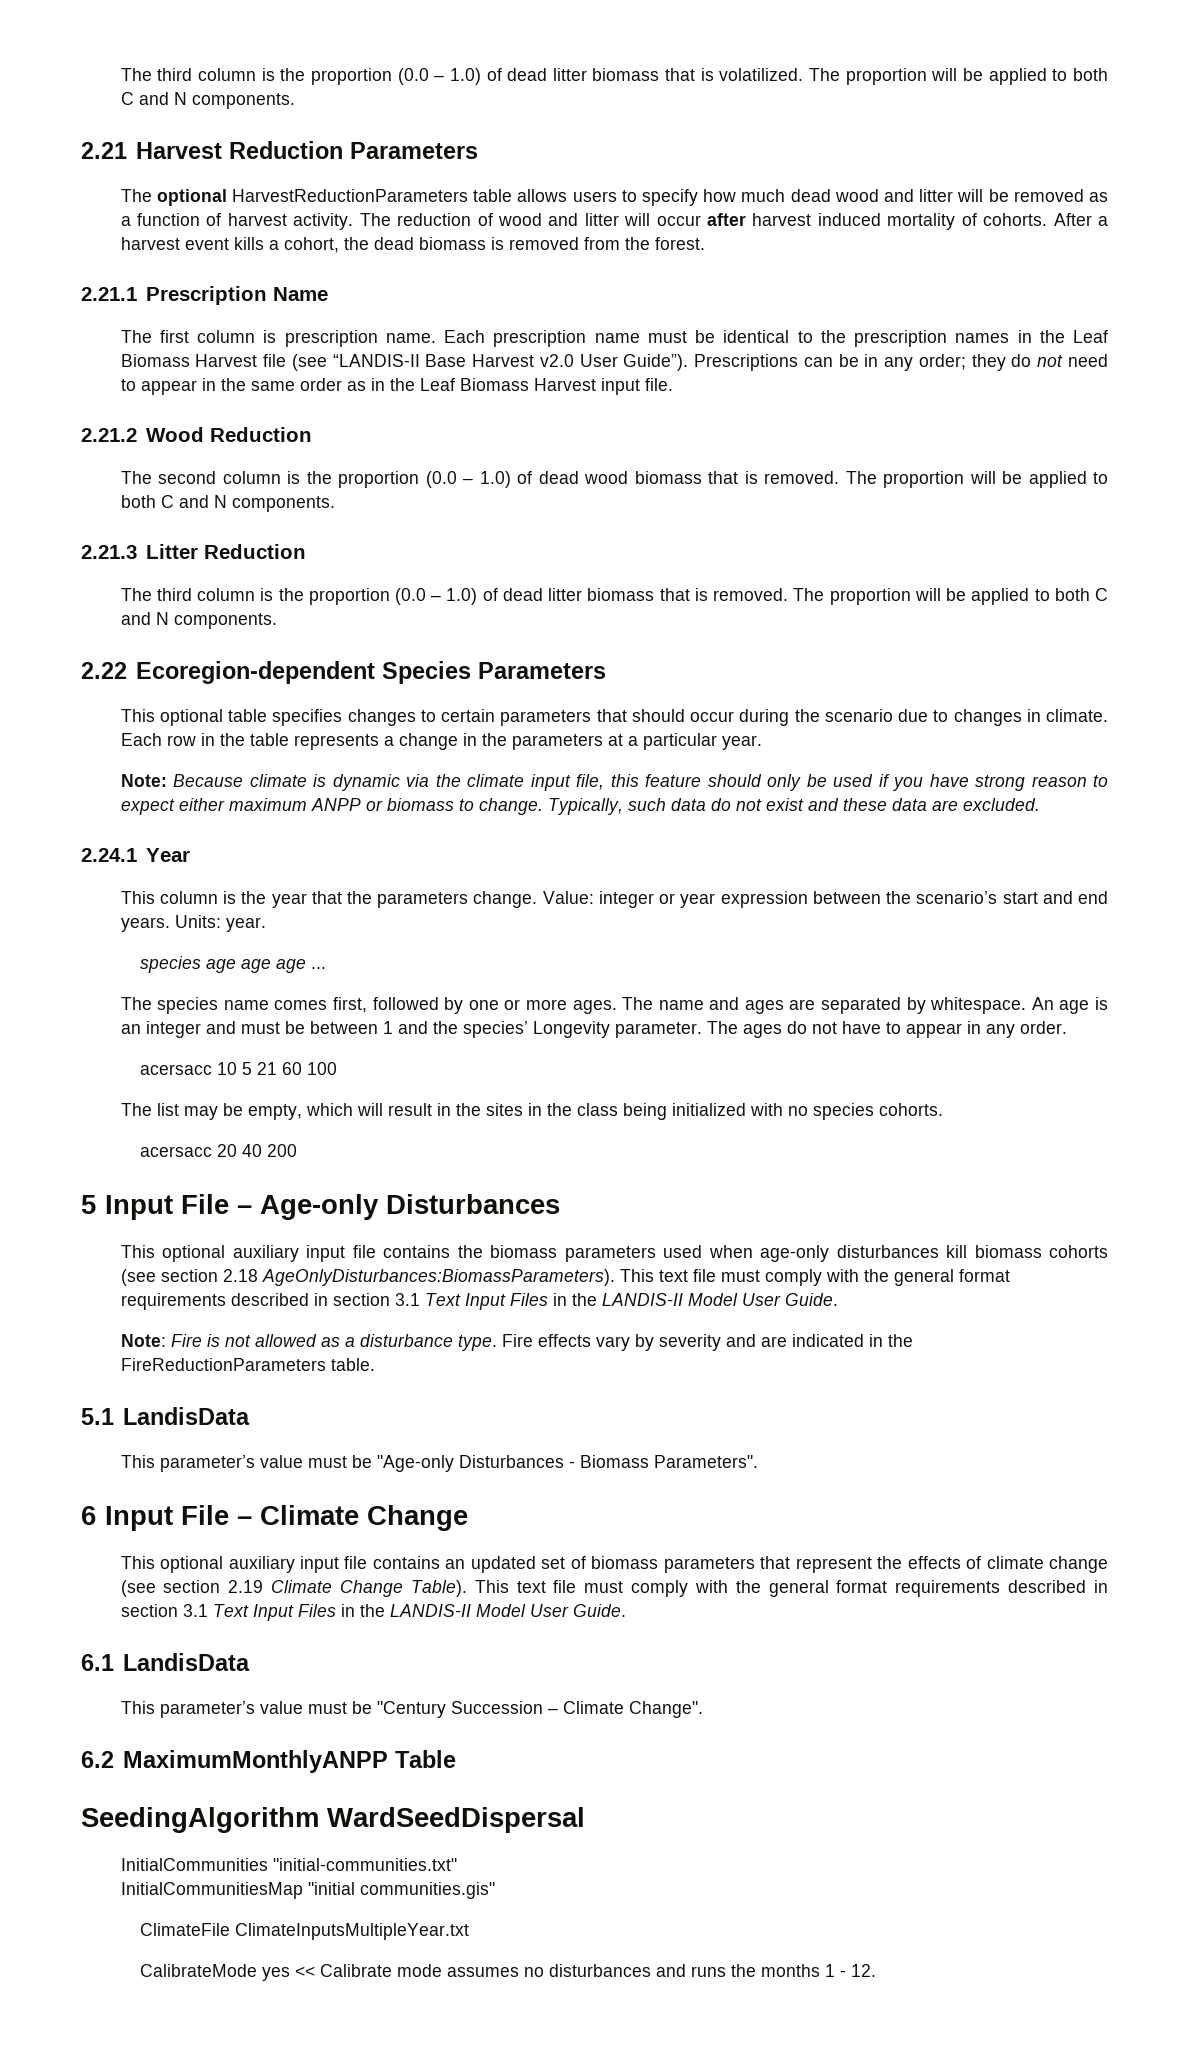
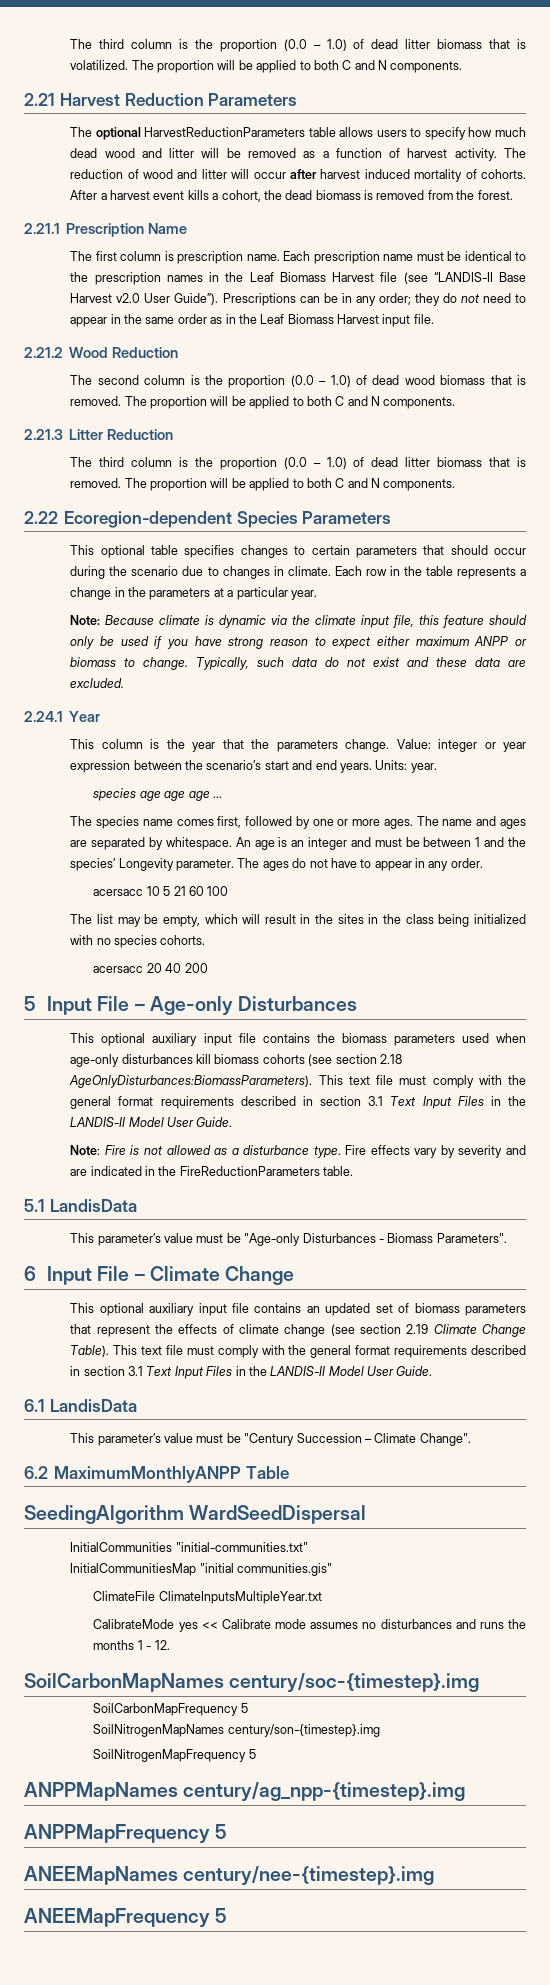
+ SoilCarbonMapNames century/soc-{timestep}.img
+ SoilCarbonMapFrequency 5
+ SoilNitrogenMapNames century/son-{timestep}.img
+ SoilNitrogenMapFrequency 5
+ ANPPMapNames century/ag_npp-{timestep}.img
+ ANPPMapFrequency 5
+ ANEEMapNames century/nee-{timestep}.img
+ ANEEMapFrequency 5

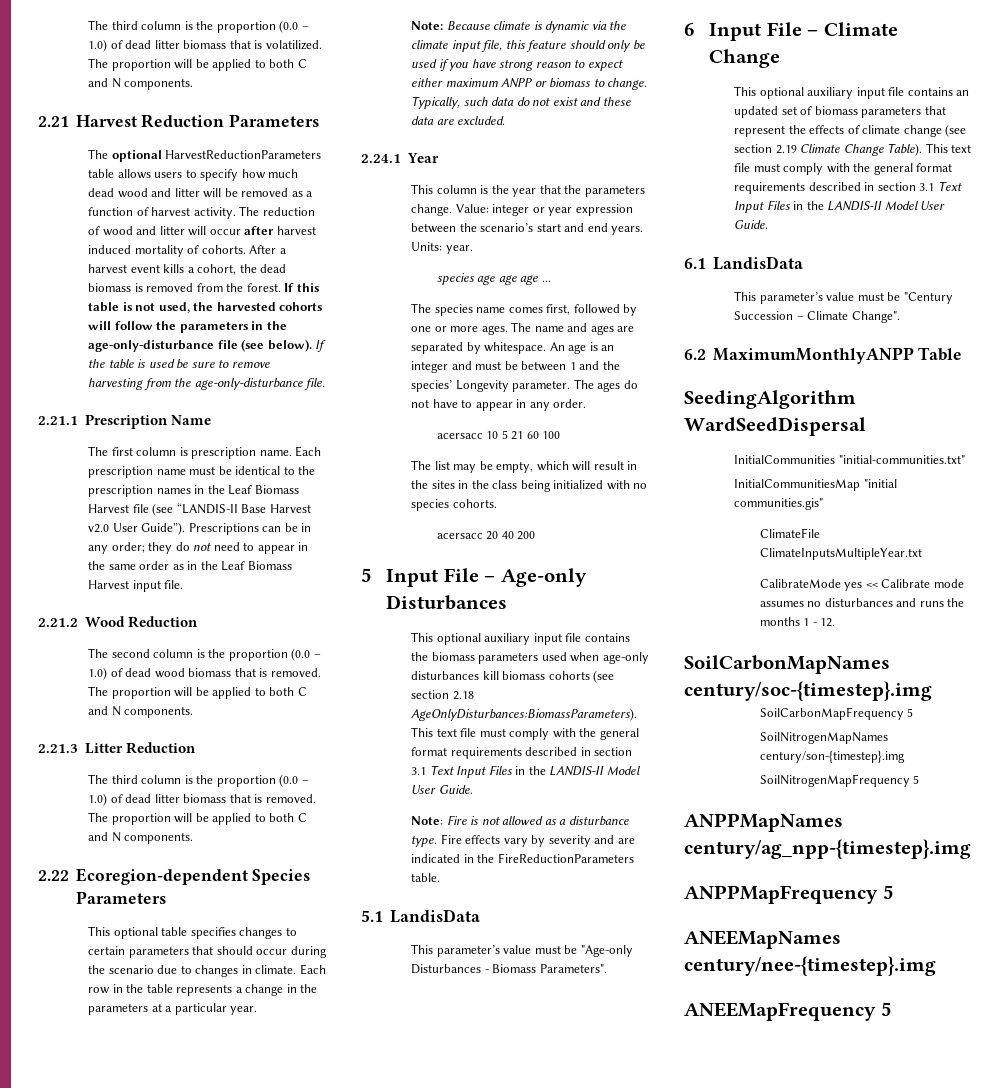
+ If this table is not used, the harvested cohorts will follow the parameters in the age-only-disturbance file (see below). If the table is used be sure to remove harvesting from the age-only-disturbance file.

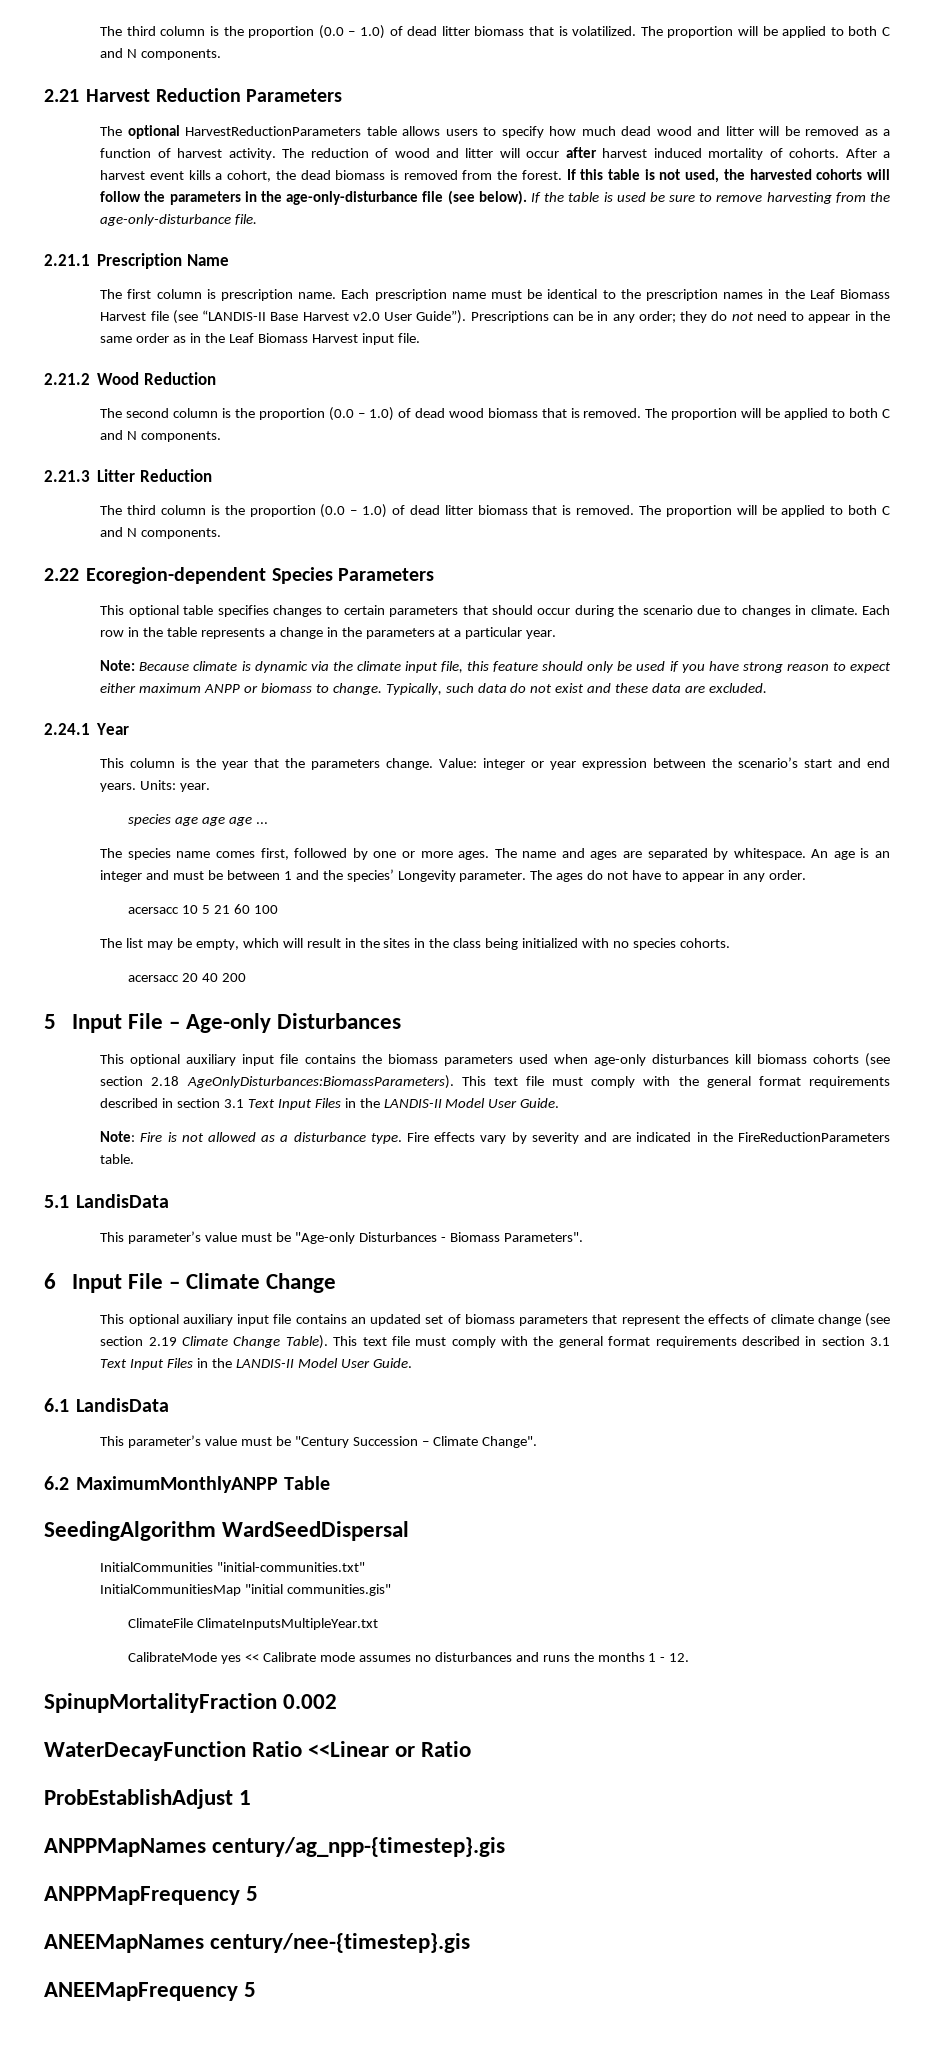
- SoilCarbonMapNames century/soc-{timestep}.img
- SoilCarbonMapFrequency 5
- SoilNitrogenMapNames century/son-{timestep}.img
- SoilNitrogenMapFrequency 5
+ SpinupMortalityFraction 0.002
+ WaterDecayFunction Ratio <<Linear or Ratio
+ ProbEstablishAdjust 1
- ANPPMapNames century/ag_npp-{timestep}.img
+ ANPPMapNames century/ag_npp-{timestep}.gis
- ANEEMapNames century/nee-{timestep}.img
+ ANEEMapNames century/nee-{timestep}.gis

